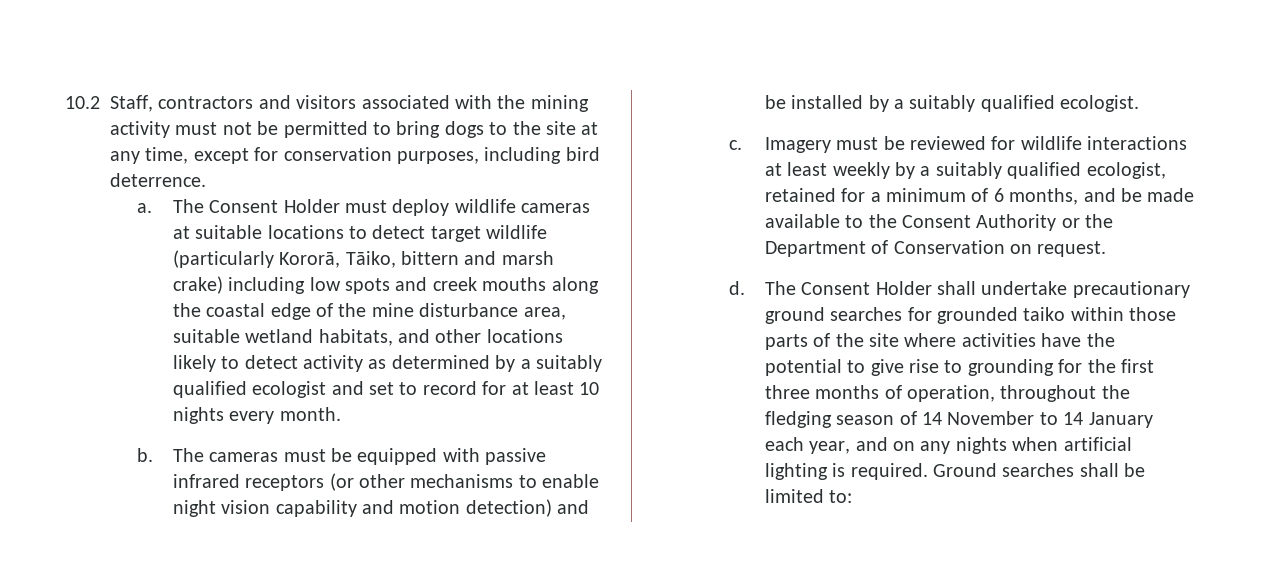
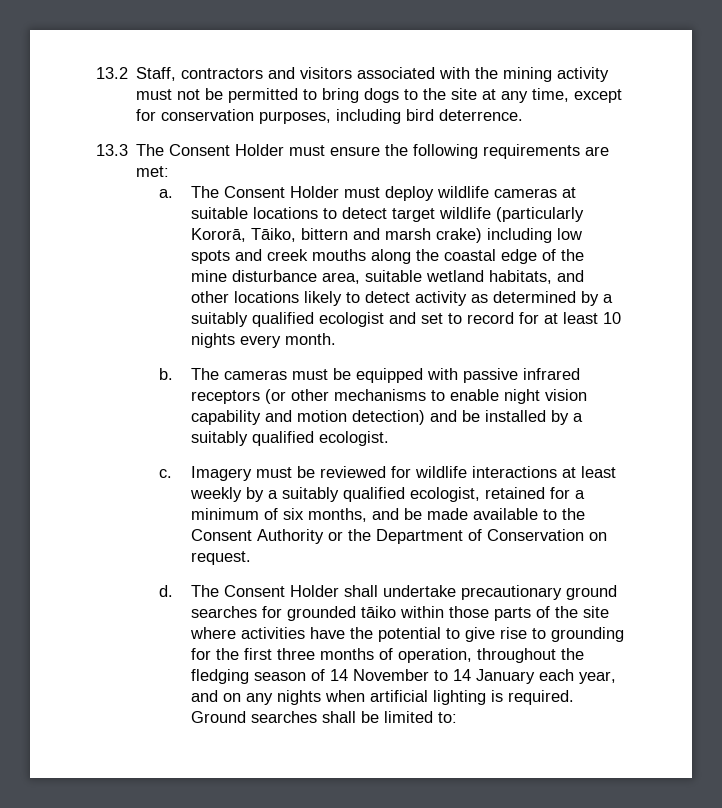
- 10.2 Staff, contractors and visitors associated with the mining activity must not be permitted to bring dogs to the site at any time, except for conservation purposes, including bird deterrence.
+ 13.2 Staff, contractors and visitors associated with the mining activity must not be permitted to bring dogs to the site at any time, except for conservation purposes, including bird deterrence.
+ 13.3 The Consent Holder must ensure the following requirements are met:
- Imagery must be reviewed for wildlife interactions at least weekly by a suitably qualified ecologist, retained for a minimum of 6 months, and be made available to the Consent Authority or the Department of Conservation on request.
+ Imagery must be reviewed for wildlife interactions at least weekly by a suitably qualified ecologist, retained for a minimum of six months, and be made available to the Consent Authority or the Department of Conservation on request.
- The Consent Holder shall undertake precautionary ground searches for grounded taiko within those parts of the site where activities have the potential to give rise to grounding for the first three months of operation, throughout the fledging season of 14 November to 14 January each year, and on any nights when artificial lighting is required.
+ The Consent Holder shall undertake precautionary ground searches for grounded tāiko within those parts of the site where activities have the potential to give rise to grounding for the first three months of operation, throughout the fledging season of 14 November to 14 January each year, and on any nights when artificial lighting is required.

